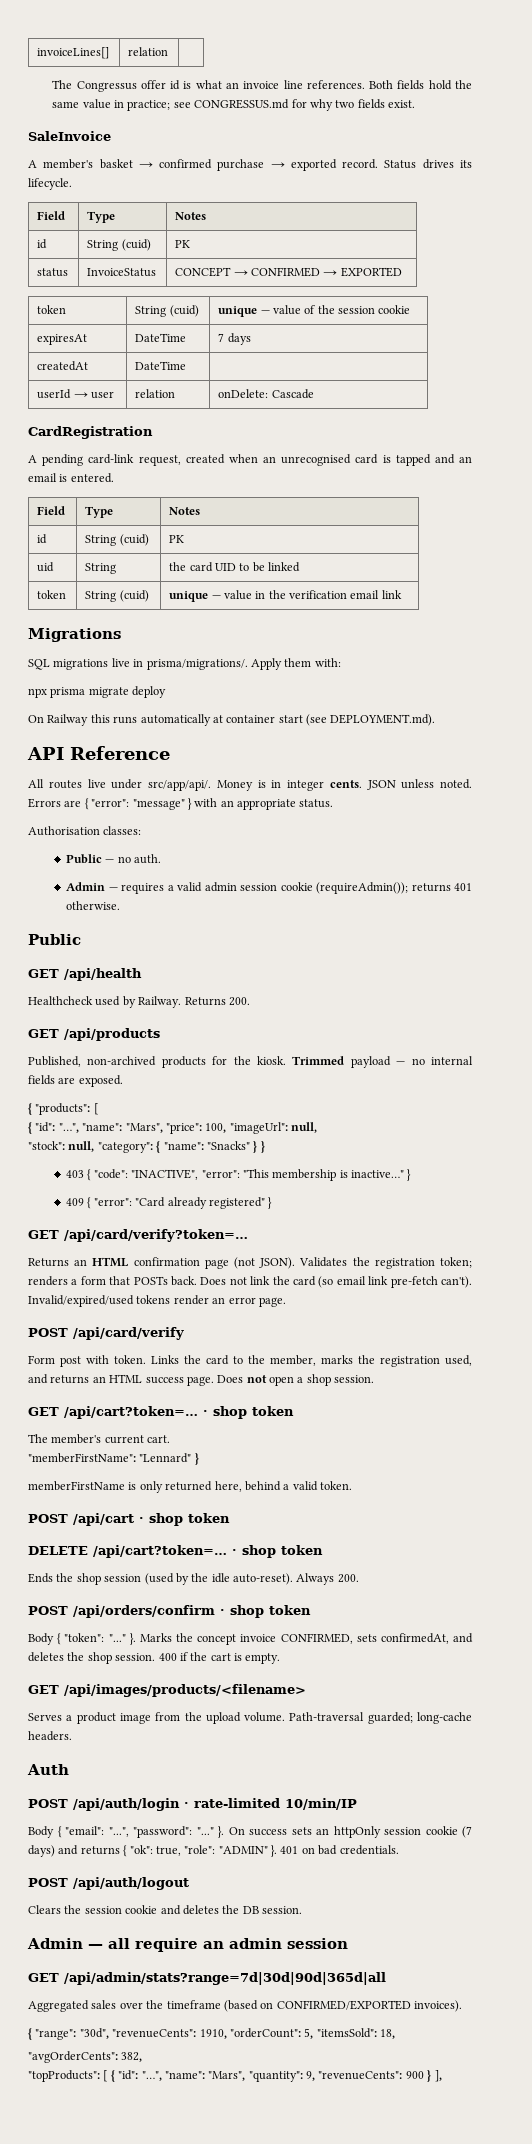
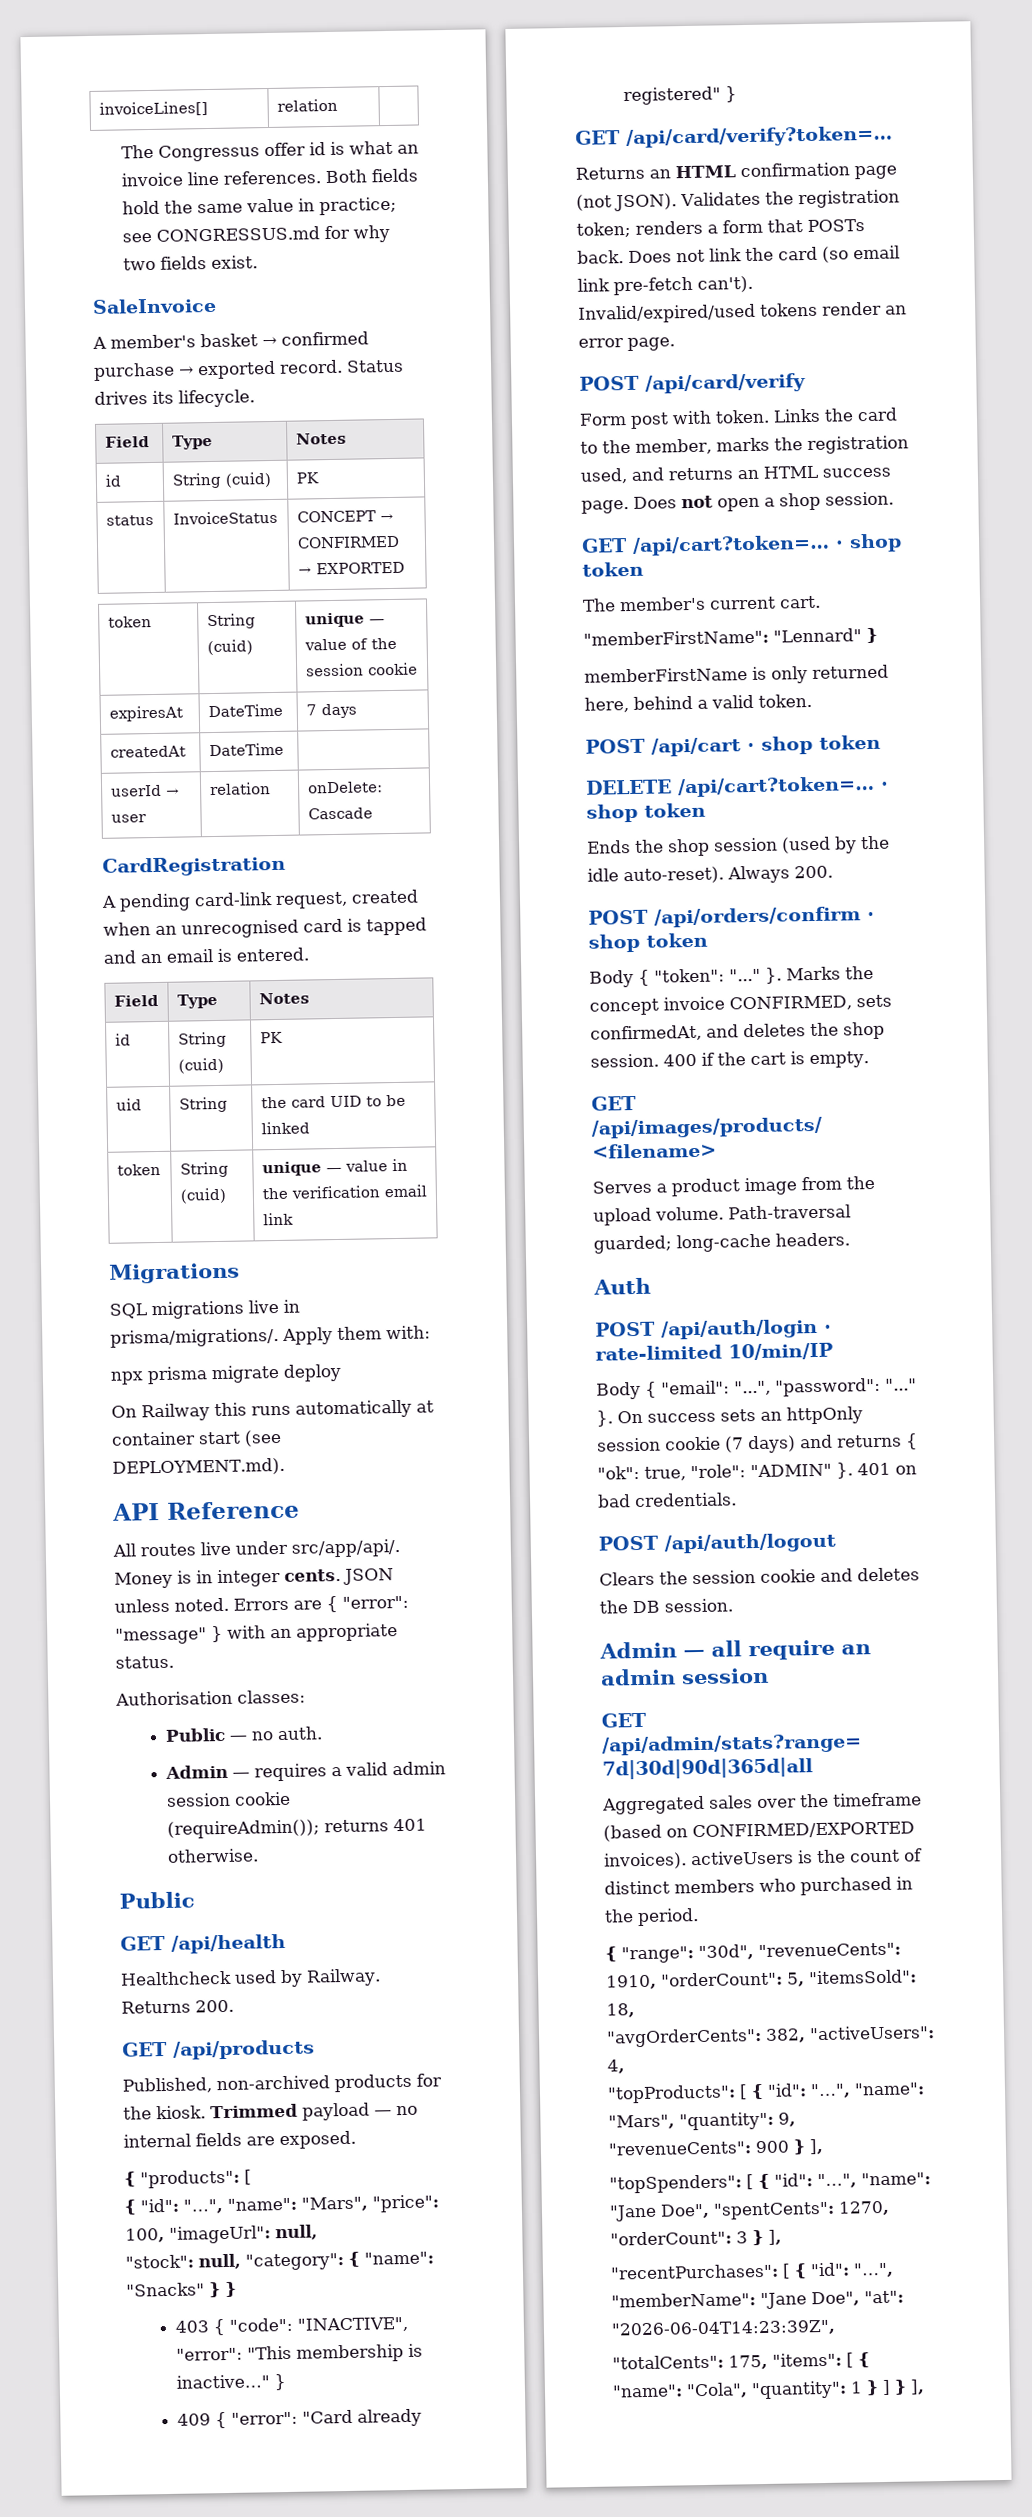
- Aggregated sales over the timeframe (based on CONFIRMED/EXPORTED invoices).
+ Aggregated sales over the timeframe (based on CONFIRMED/EXPORTED invoices). activeUsers is the count of distinct members who purchased in the period.
- "avgOrderCents": 382,
+ "avgOrderCents": 382, "activeUsers": 4,
+ "topSpenders": [ { "id": "…", "name": "Jane Doe", "spentCents": 1270, "orderCount": 3 } ],
+ "recentPurchases": [ { "id": "…", "memberName": "Jane Doe", "at": "2026-06-04T14:23:39Z",
+ "totalCents": 175, "items": [ { "name": "Cola", "quantity": 1 } ] } ],

